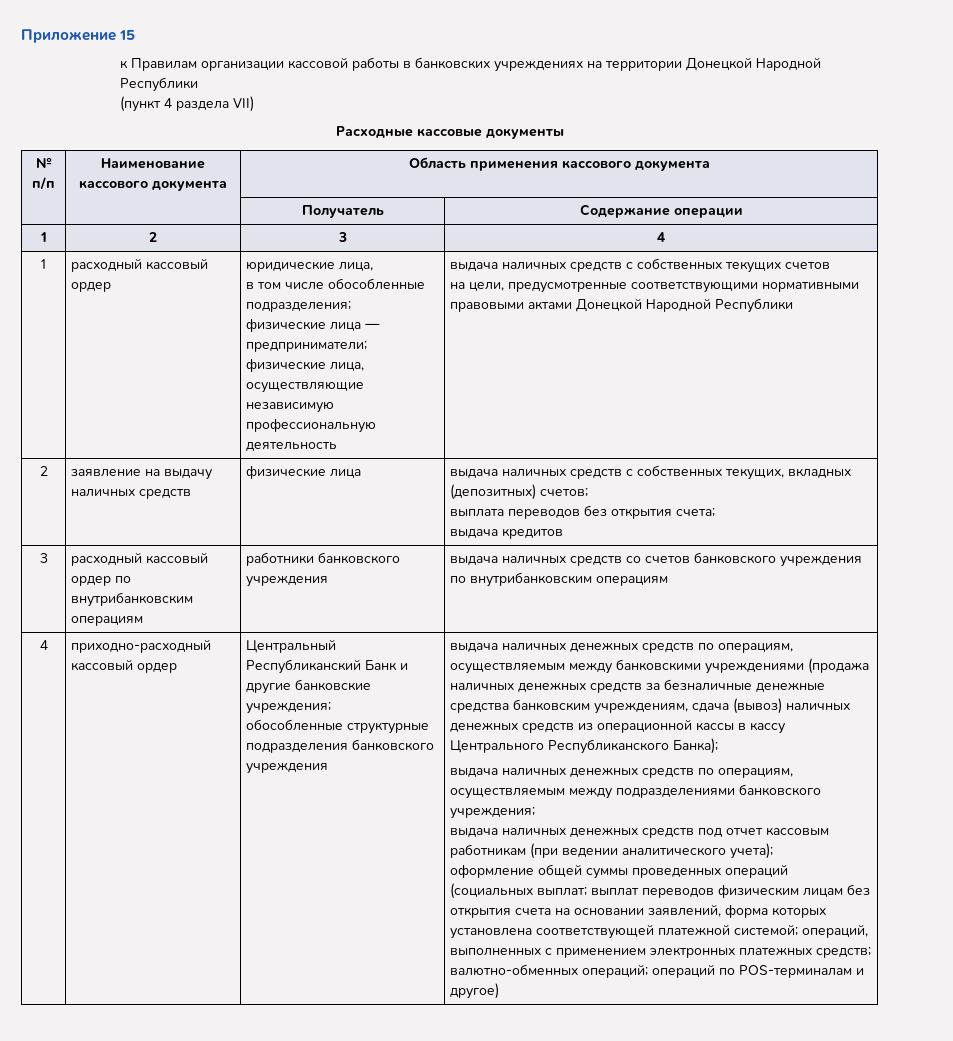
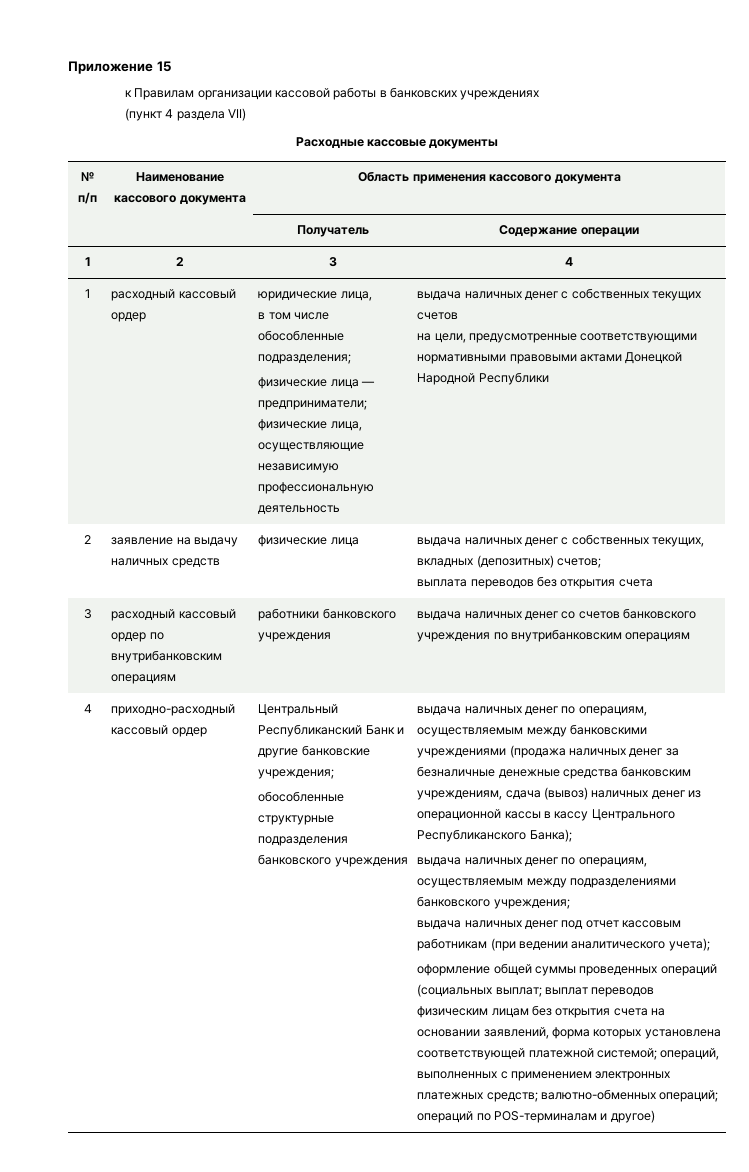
- к Правилам организации кассовой работы в банковских учреждениях на территории Донецкой Народной Республики
+ к Правилам организации кассовой работы в банковских учреждениях
  1 | расходный кассовый ордер | юридические лица,
  в том числе обособленные подразделения;
- физические лица — предприниматели; физические лица, осуществляющие независимую профессиональную деятельность | выдача наличных средств с собственных текущих счетов
+ физические лица — предприниматели; физические лица, осуществляющие независимую профессиональную деятельность | выдача наличных денег с собственных текущих счетов
- 2 | заявление на выдачу наличных средств | физические лица | выдача наличных средств с собственных текущих, вкладных (депозитных) счетов;
- выплата переводов без открытия счета;
- выдача кредитов
+ 2 | заявление на выдачу наличных средств | физические лица | выдача наличных денег с собственных текущих, вкладных (депозитных) счетов;
+ выплата переводов без открытия счета
- 3 | расходный кассовый ордер по внутрибанковским операциям | работники банковского учреждения | выдача наличных средств со счетов банковского учреждения по внутрибанковским операциям
+ 3 | расходный кассовый ордер по внутрибанковским операциям | работники банковского учреждения | выдача наличных денег со счетов банковского учреждения по внутрибанковским операциям
- выдача наличных денежных средств по операциям, осуществляемым между банковскими учреждениями (продажа наличных денежных средств за безналичные денежные средства банковским учреждениям, сдача (вывоз) наличных денежных средств из операционной кассы в кассу Центрального Республиканского Банка);
+ выдача наличных денег по операциям, осуществляемым между банковскими учреждениями (продажа наличных денег за безналичные денежные средства банковским учреждениям, сдача (вывоз) наличных денег из операционной кассы в кассу Центрального Республиканского Банка);
- выдача наличных денежных средств по операциям, осуществляемым между подразделениями банковского учреждения;
+ выдача наличных денег по операциям, осуществляемым между подразделениями банковского учреждения;
- выдача наличных денежных средств под отчет кассовым работникам (при ведении аналитического учета);
+ выдача наличных денег под отчет кассовым работникам (при ведении аналитического учета);

